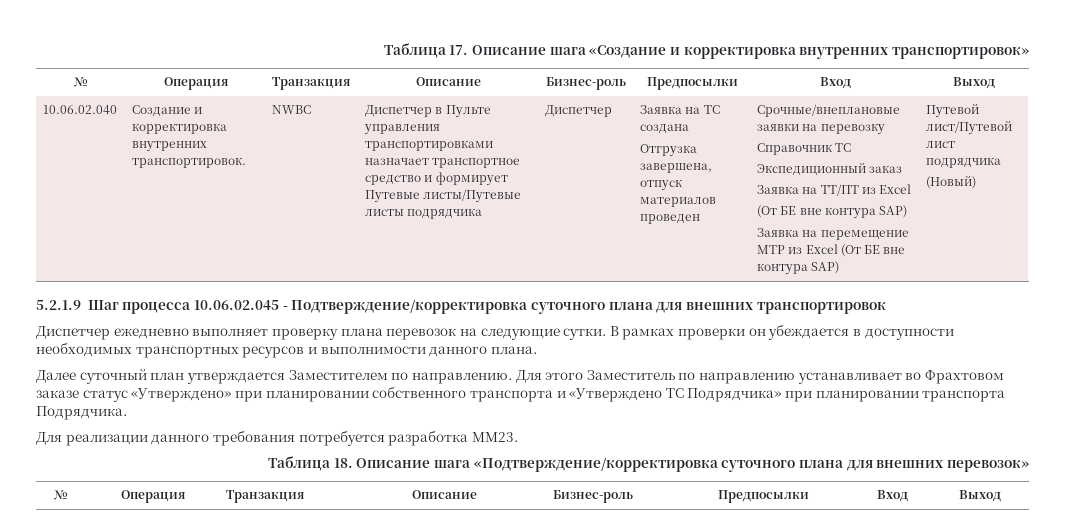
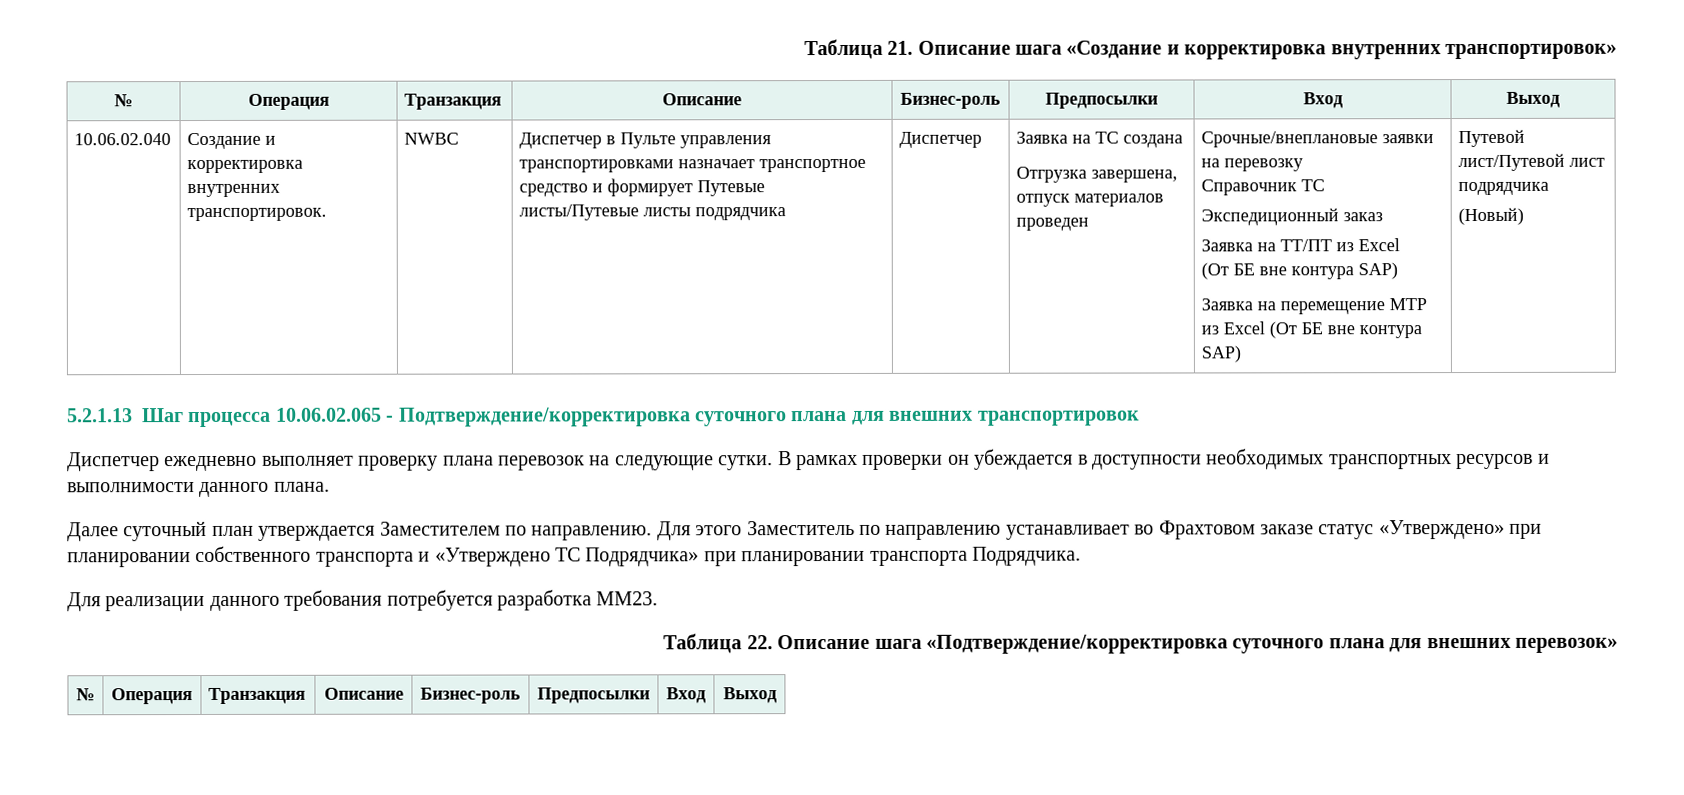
- Таблица 17. Описание шага «Создание и корректировка внутренних транспортировок»
+ Таблица 21. Описание шага «Создание и корректировка внутренних транспортировок»
- 5.2.1.9 Шаг процесса 10.06.02.045 - Подтверждение/корректировка суточного плана для внешних транспортировок
+ 5.2.1.13 Шаг процесса 10.06.02.065 - Подтверждение/корректировка суточного плана для внешних транспортировок
- Таблица 18. Описание шага «Подтверждение/корректировка суточного плана для внешних перевозок»
+ Таблица 22. Описание шага «Подтверждение/корректировка суточного плана для внешних перевозок»

